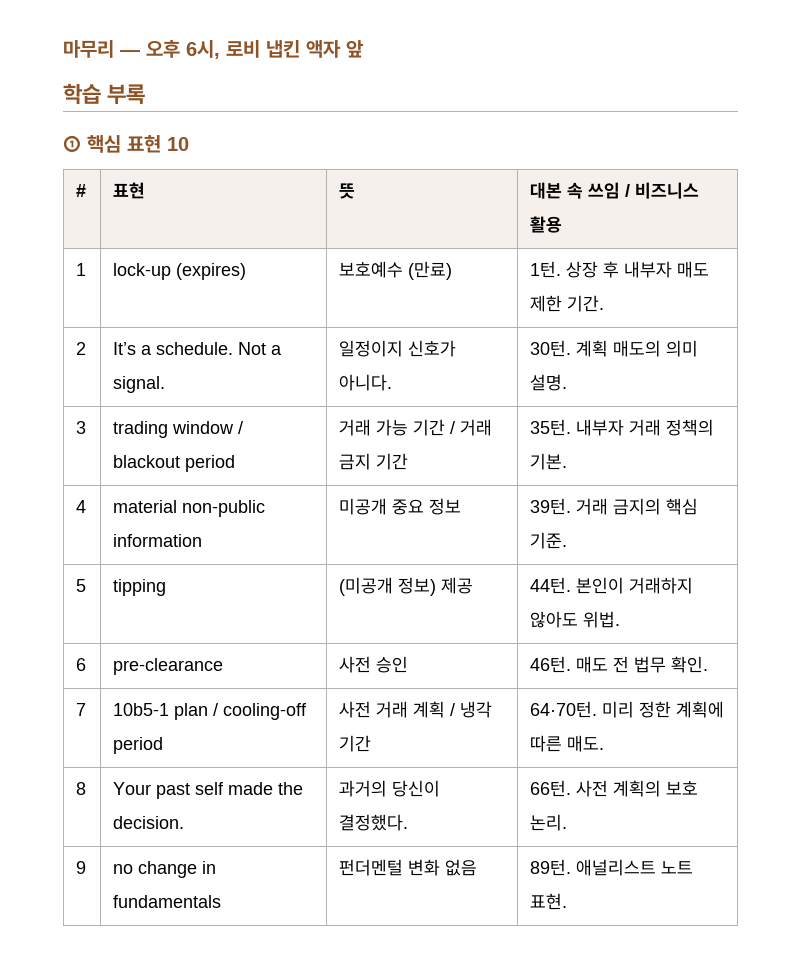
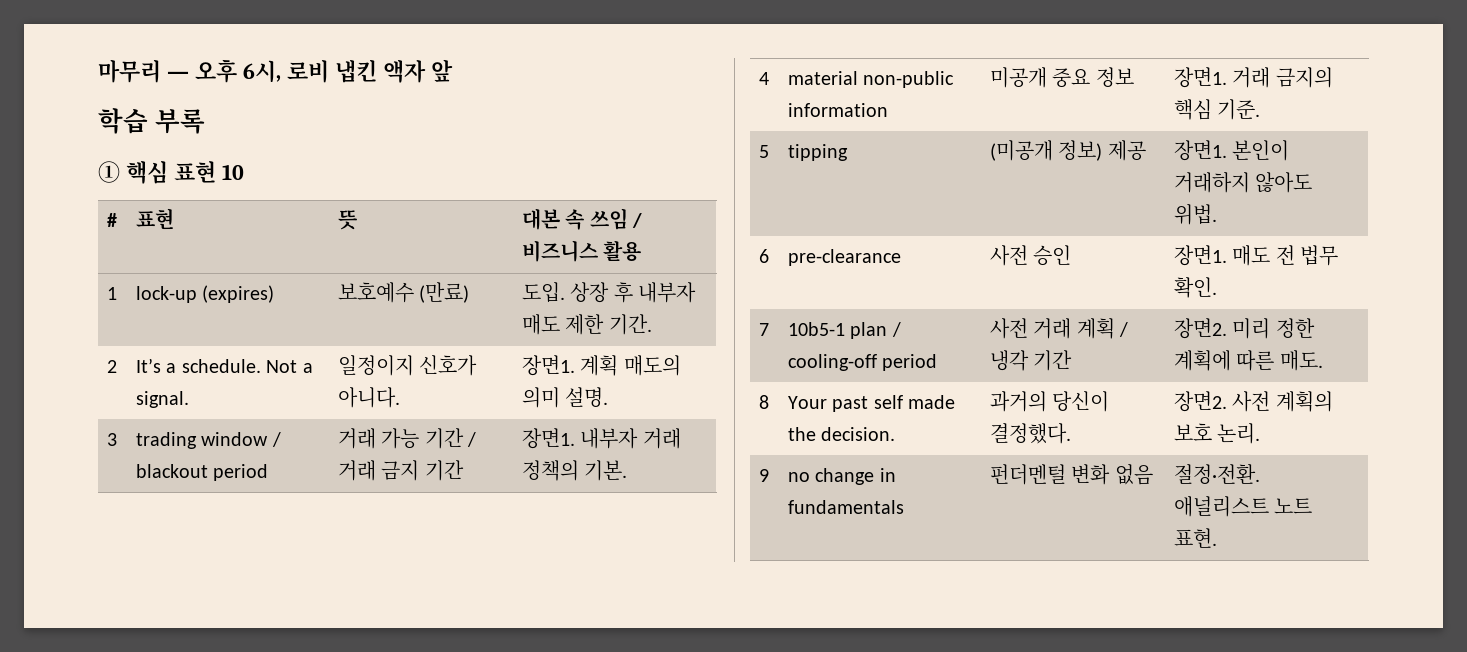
- 1 | lock-up (expires) | 보호예수 (만료) | 1턴. 상장 후 내부자 매도 제한 기간.
+ 1 | lock-up (expires) | 보호예수 (만료) | 도입. 상장 후 내부자 매도 제한 기간.
- 2 | It’s a schedule. Not a signal. | 일정이지 신호가 아니다. | 30턴. 계획 매도의 의미 설명.
+ 2 | It’s a schedule. Not a signal. | 일정이지 신호가 아니다. | 장면1. 계획 매도의 의미 설명.
- 3 | trading window / blackout period | 거래 가능 기간 / 거래 금지 기간 | 35턴. 내부자 거래 정책의 기본.
+ 3 | trading window / blackout period | 거래 가능 기간 / 거래 금지 기간 | 장면1. 내부자 거래 정책의 기본.
- 4 | material non-public information | 미공개 중요 정보 | 39턴. 거래 금지의 핵심 기준.
+ 4 | material non-public information | 미공개 중요 정보 | 장면1. 거래 금지의 핵심 기준.
- 5 | tipping | (미공개 정보) 제공 | 44턴. 본인이 거래하지 않아도 위법.
+ 5 | tipping | (미공개 정보) 제공 | 장면1. 본인이 거래하지 않아도 위법.
- 6 | pre-clearance | 사전 승인 | 46턴. 매도 전 법무 확인.
+ 6 | pre-clearance | 사전 승인 | 장면1. 매도 전 법무 확인.
- 7 | 10b5-1 plan / cooling-off period | 사전 거래 계획 / 냉각 기간 | 64·70턴. 미리 정한 계획에 따른 매도.
+ 7 | 10b5-1 plan / cooling-off period | 사전 거래 계획 / 냉각 기간 | 장면2. 미리 정한 계획에 따른 매도.
- 8 | Your past self made the decision. | 과거의 당신이 결정했다. | 66턴. 사전 계획의 보호 논리.
+ 8 | Your past self made the decision. | 과거의 당신이 결정했다. | 장면2. 사전 계획의 보호 논리.
- 9 | no change in fundamentals | 펀더멘털 변화 없음 | 89턴. 애널리스트 노트 표현.
+ 9 | no change in fundamentals | 펀더멘털 변화 없음 | 절정·전환. 애널리스트 노트 표현.

